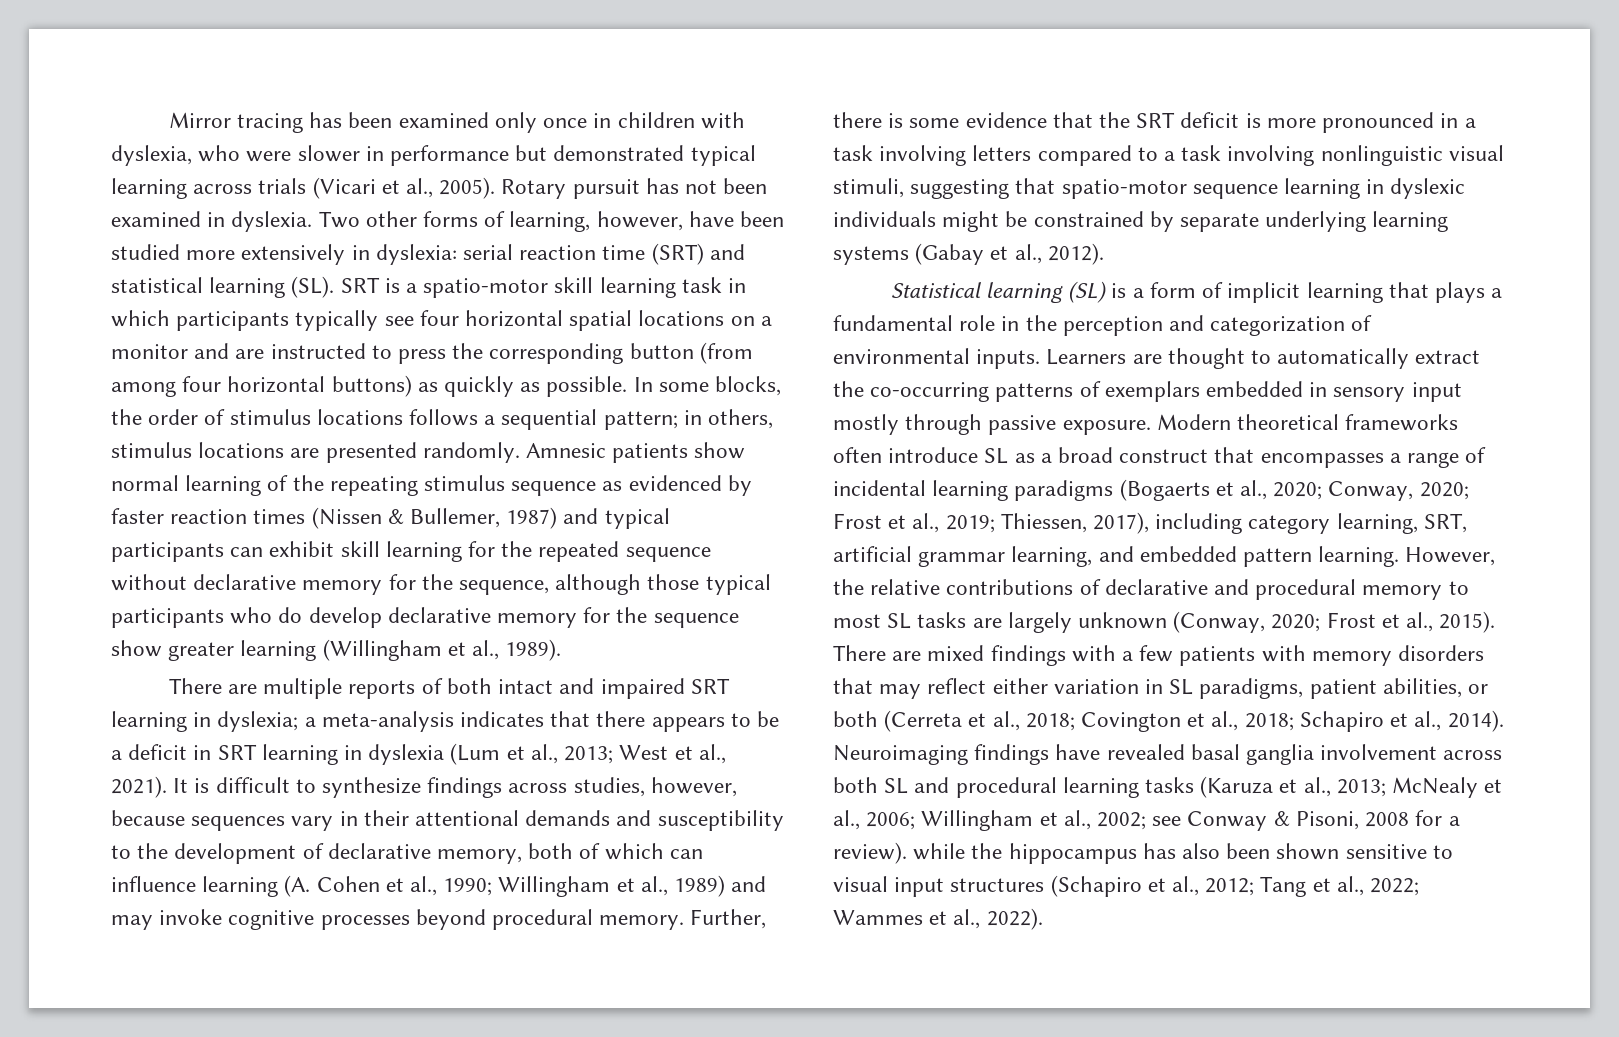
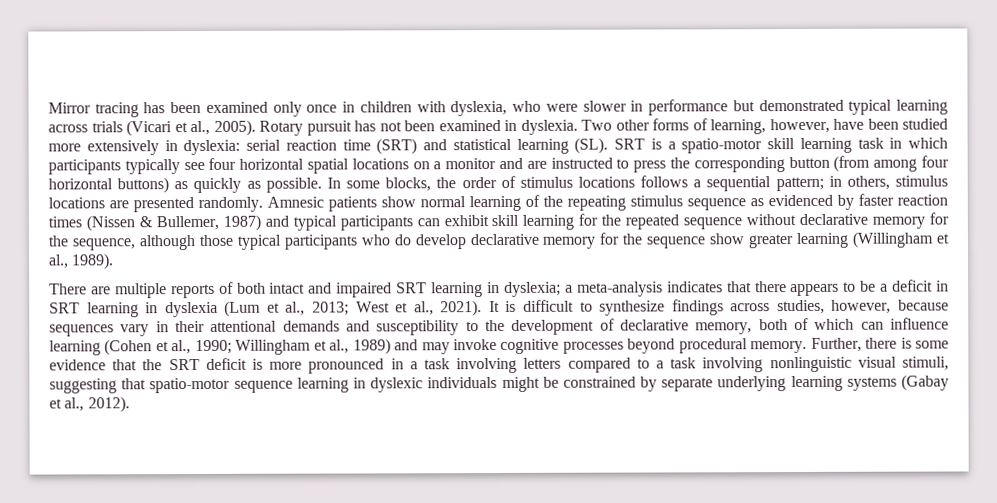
- It is difficult to synthesize findings across studies, however, because sequences vary in their attentional demands and susceptibility to the development of declarative memory, both of which can influence learning (A. Cohen et al., 1990; Willingham et al., 1989) and may invoke cognitive processes beyond procedural memory.
+ It is difficult to synthesize findings across studies, however, because sequences vary in their attentional demands and susceptibility to the development of declarative memory, both of which can influence learning (Cohen et al., 1990; Willingham et al., 1989) and may invoke cognitive processes beyond procedural memory.
- Statistical learning (SL) is a form of implicit learning that plays a fundamental role in the perception and categorization of environmental inputs. Learners are thought to automatically extract the co-occurring patterns of exemplars embedded in sensory input mostly through passive exposure. Modern theoretical frameworks often introduce SL as a broad construct that encompasses a range of incidental learning paradigms (Bogaerts et al., 2020; Conway, 2020; Frost et al., 2019; Thiessen, 2017), including category learning, SRT, artificial grammar learning, and embedded pattern learning. However, the relative contributions of declarative and procedural memory to most SL tasks are largely unknown (Conway, 2020; Frost et al., 2015). There are mixed findings with a few patients with memory disorders that may reflect either variation in SL paradigms, patient abilities, or both (Cerreta et al., 2018; Covington et al., 2018; Schapiro et al., 2014). Neuroimaging findings have revealed basal ganglia involvement across both SL and procedural learning tasks (Karuza et al., 2013; McNealy et al., 2006; Willingham et al., 2002; see Conway & Pisoni, 2008 for a review). while the hippocampus has also been shown sensitive to visual input structures (Schapiro et al., 2012; Tang et al., 2022; Wammes et al., 2022).

